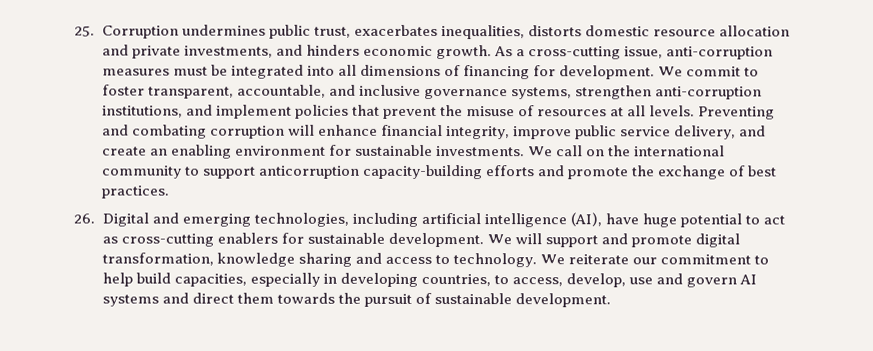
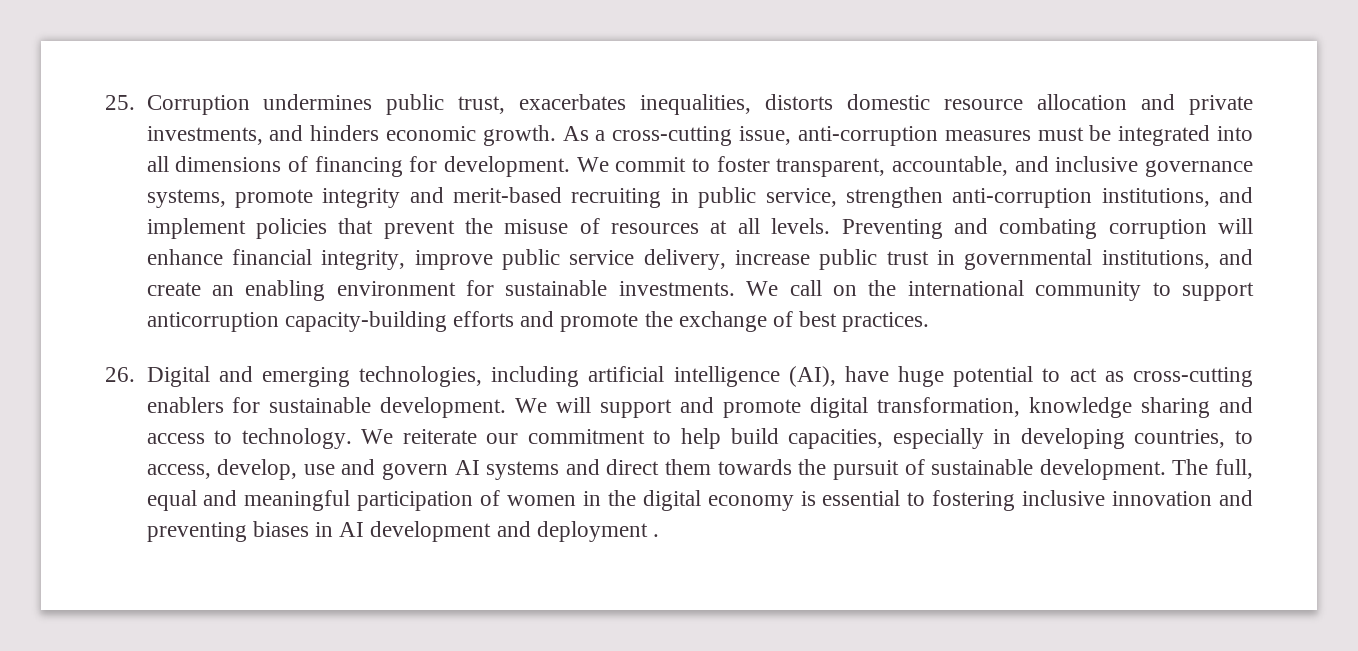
- We commit to foster transparent, accountable, and inclusive governance systems, strengthen anti-corruption institutions, and implement policies that prevent the misuse of resources at all levels.
+ We commit to foster transparent, accountable, and inclusive governance systems, promote integrity and merit-based recruiting in public service, strengthen anti-corruption institutions, and implement policies that prevent the misuse of resources at all levels.
- Preventing and combating corruption will enhance financial integrity, improve public service delivery, and create an enabling environment for sustainable investments.
+ Preventing and combating corruption will enhance financial integrity, improve public service delivery, increase public trust in governmental institutions, and create an enabling environment for sustainable investments.
+ The full, equal and meaningful participation of women in the digital economy is essential to fostering inclusive innovation and preventing biases in AI development and deployment .

